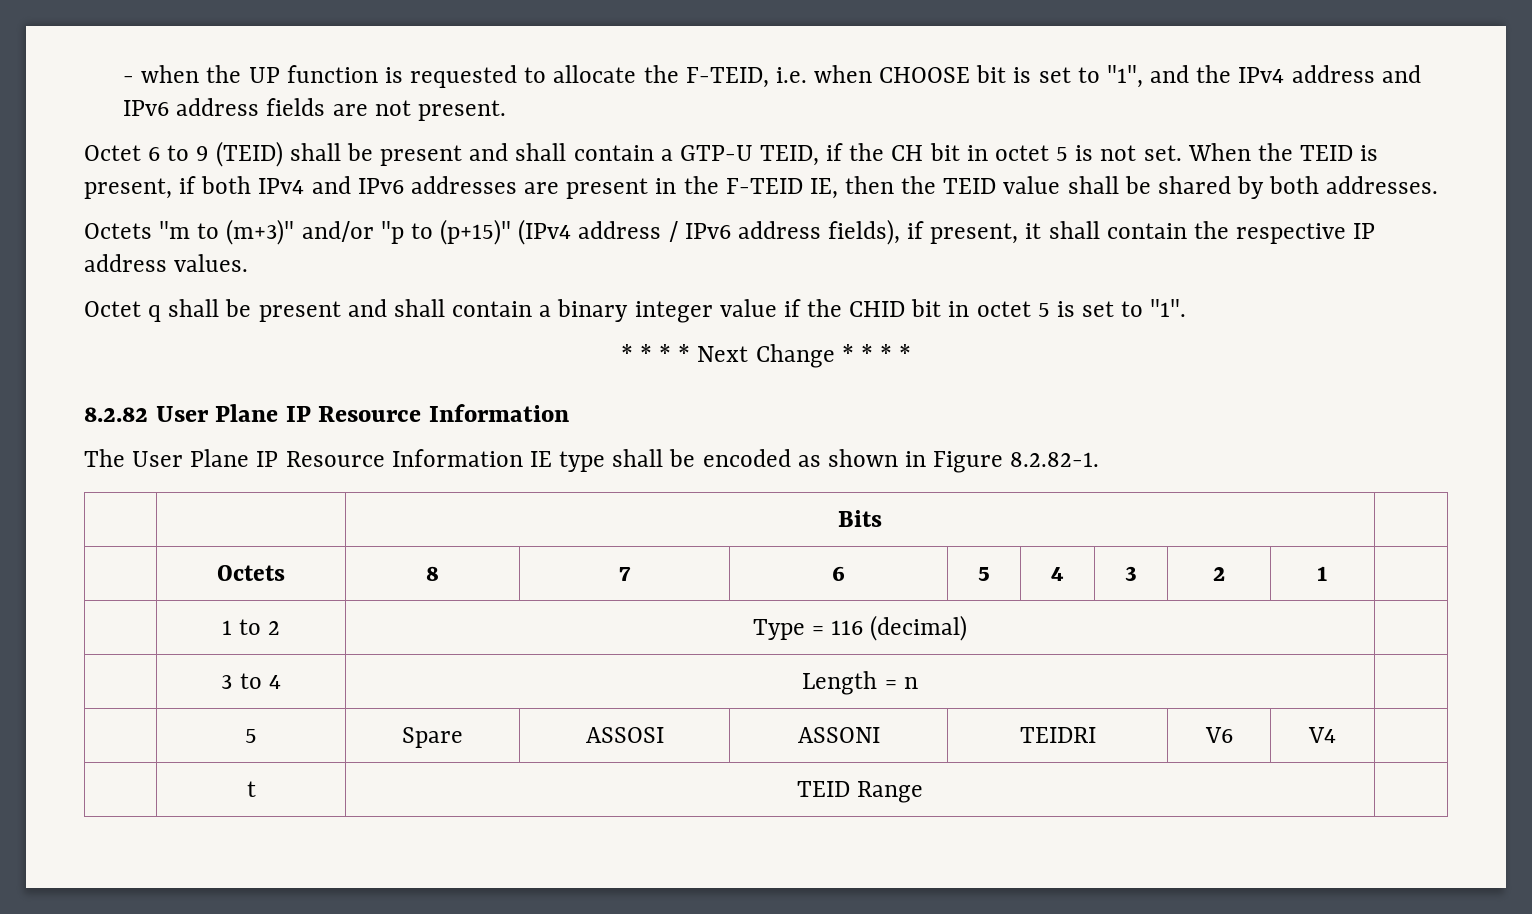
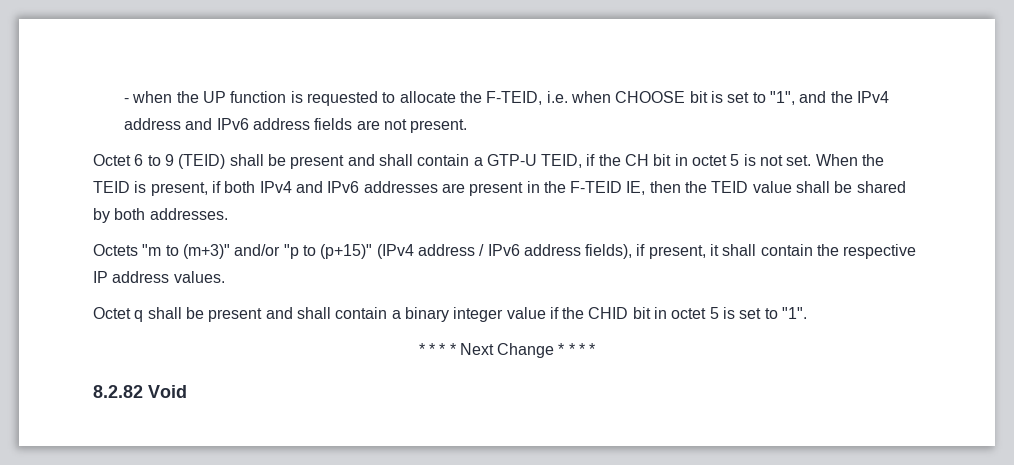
- 8.2.82 User Plane IP Resource Information
- The User Plane IP Resource Information IE type shall be encoded as shown in Figure 8.2.82-1.
- | | Bits |
- | Octets | 8 | 7 | 6 | 5 | 4 | 3 | 2 | 1 |
- | 1 to 2 | Type = 116 (decimal) |
- | 3 to 4 | Length = n |
- | 5 | Spare | ASSOSI | ASSONI | TEIDRI | V6 | V4 |
- | t | TEID Range |
+ 8.2.82 Void

